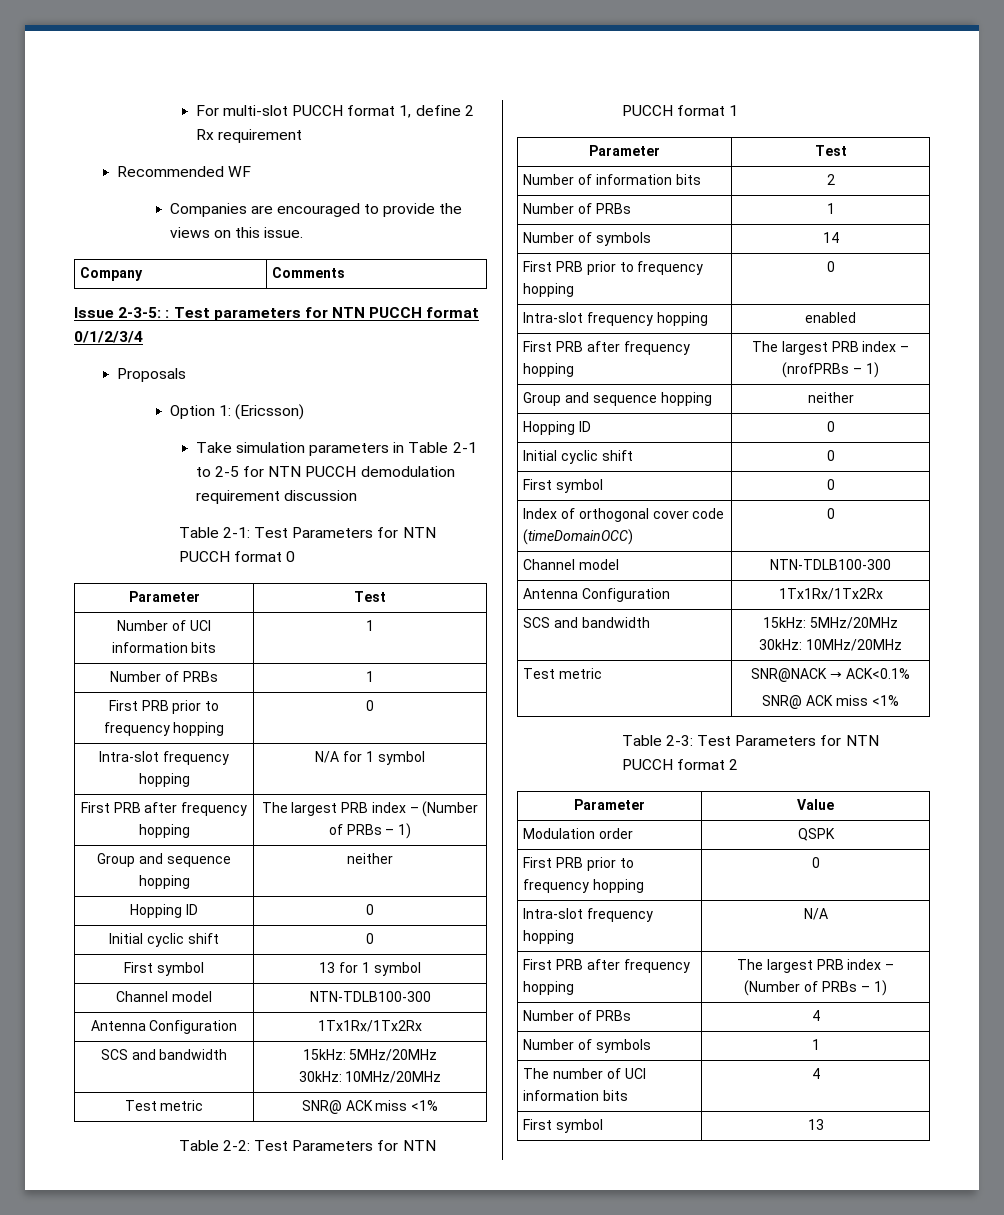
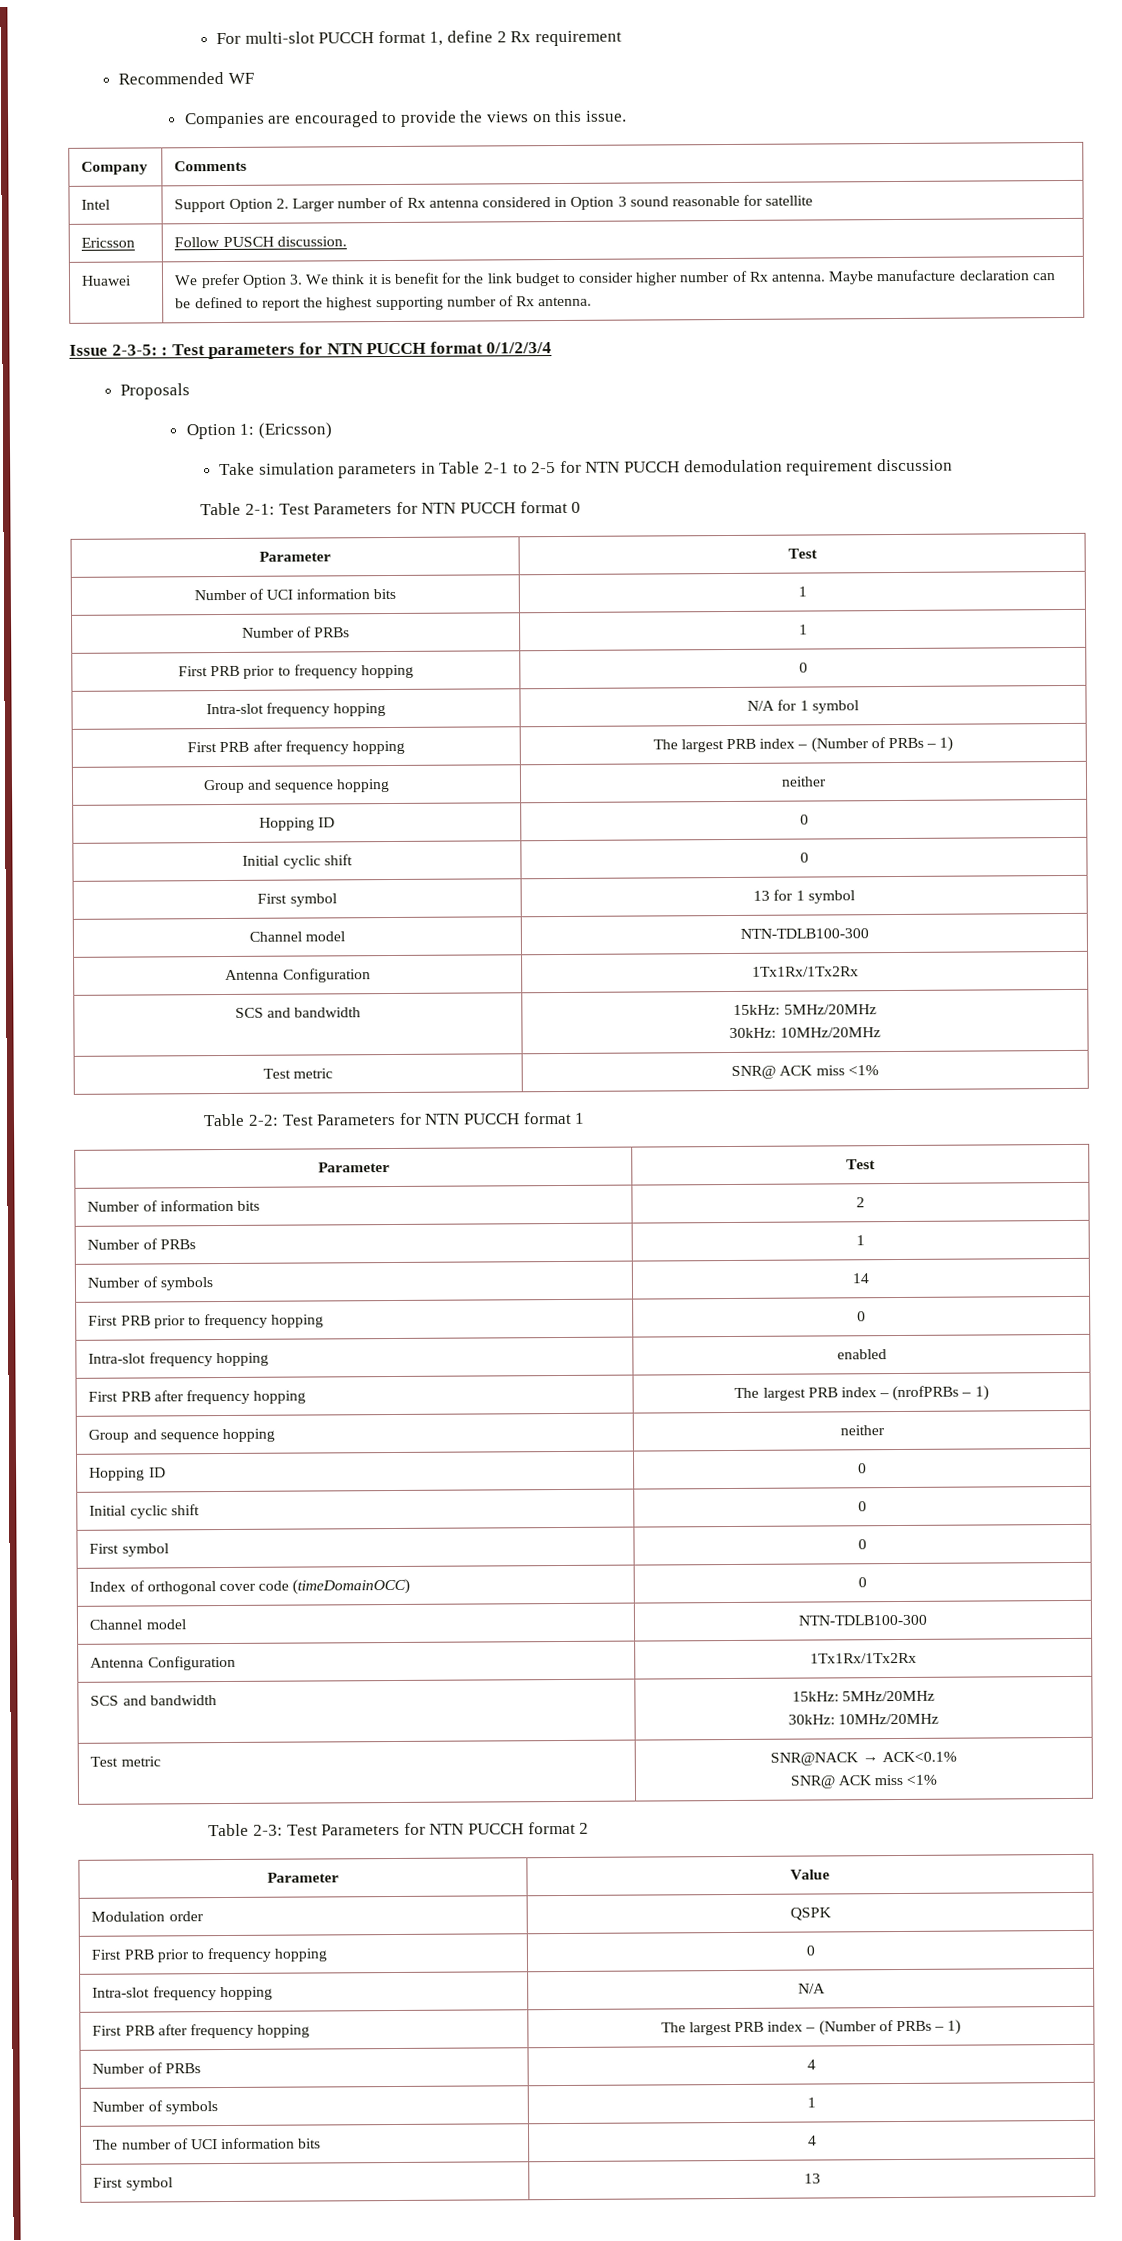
+ Intel | Support Option 2. Larger number of Rx antenna considered in Option 3 sound reasonable for satellite
+ Ericsson | Follow PUSCH discussion.
+ Huawei | We prefer Option 3. We think it is benefit for the link budget to consider higher number of Rx antenna. Maybe manufacture declaration can be defined to report the highest supporting number of Rx antenna.

